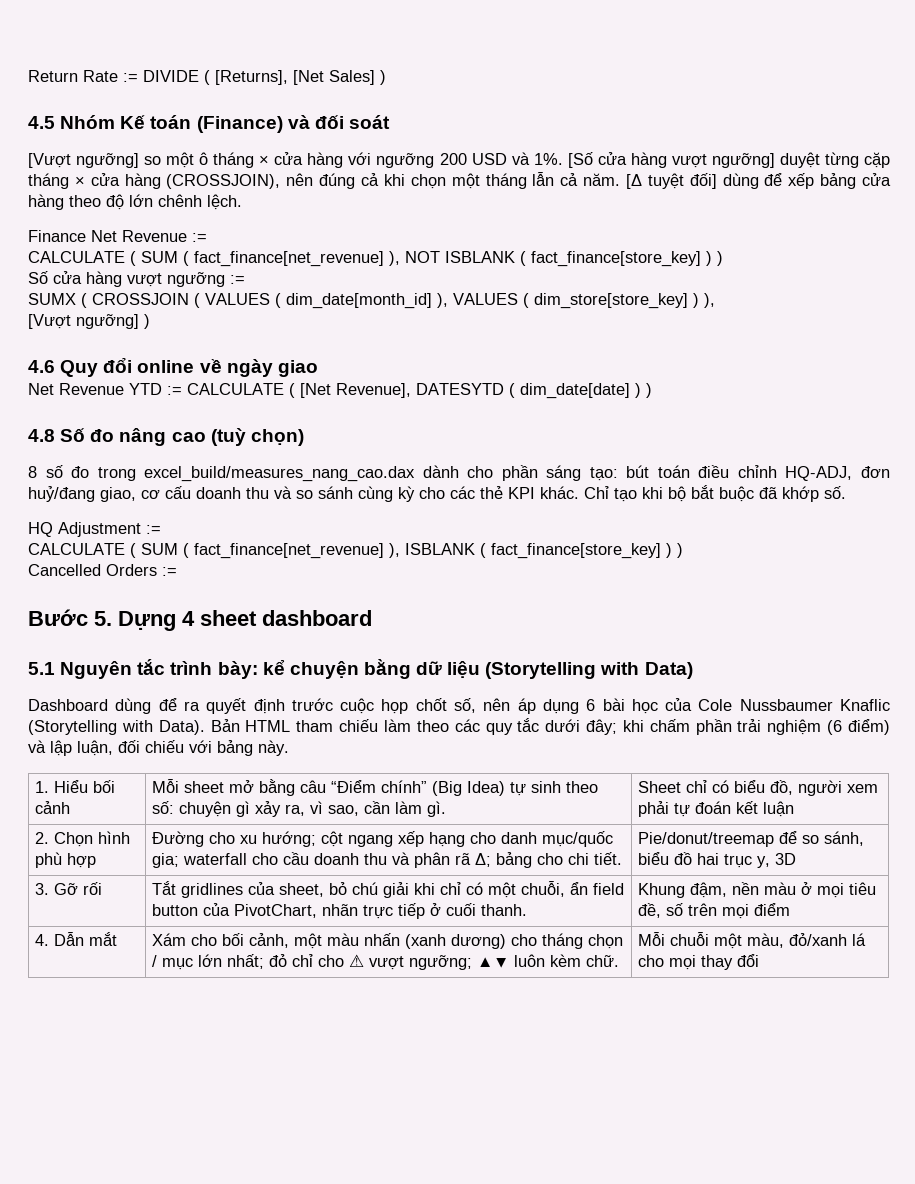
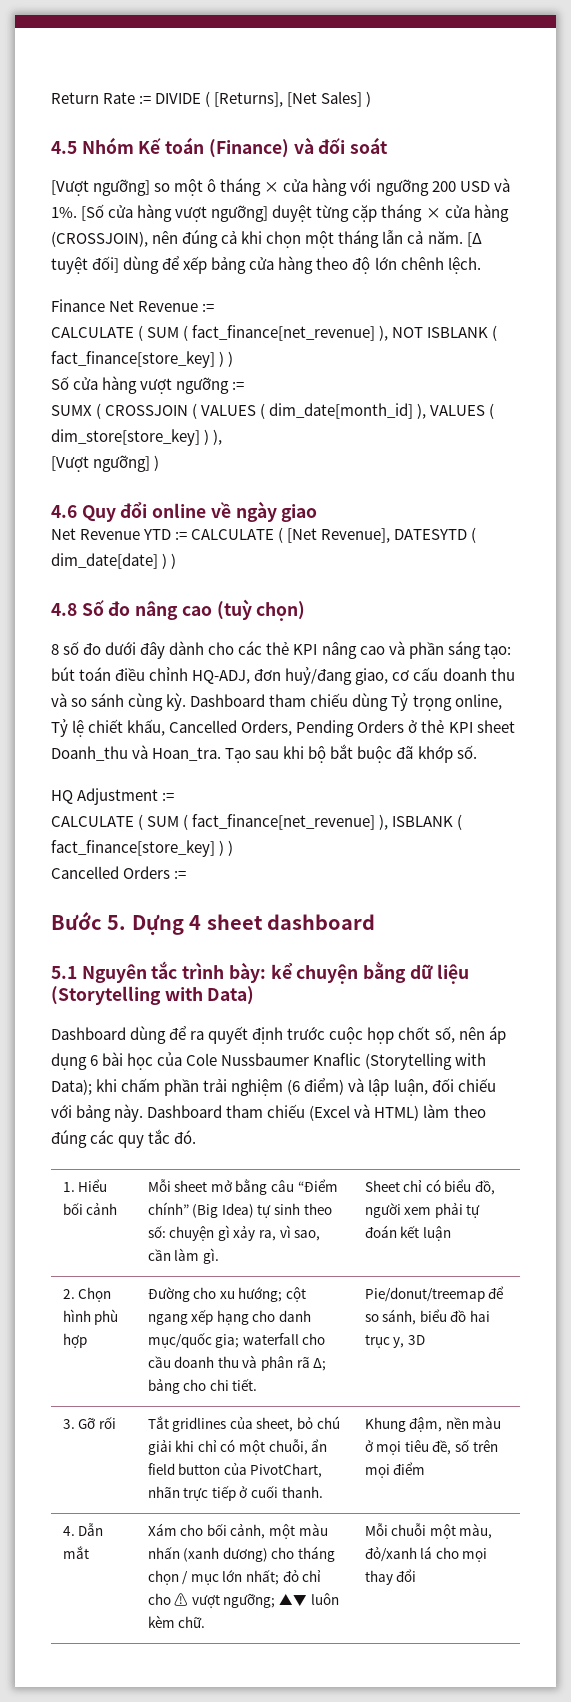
- 8 số đo trong excel_build/measures_nang_cao.dax dành cho phần sáng tạo: bút toán điều chỉnh HQ-ADJ, đơn huỷ/đang giao, cơ cấu doanh thu và so sánh cùng kỳ cho các thẻ KPI khác. Chỉ tạo khi bộ bắt buộc đã khớp số.
+ 8 số đo dưới đây dành cho các thẻ KPI nâng cao và phần sáng tạo: bút toán điều chỉnh HQ-ADJ, đơn huỷ/đang giao, cơ cấu doanh thu và so sánh cùng kỳ. Dashboard tham chiếu dùng Tỷ trọng online, Tỷ lệ chiết khấu, Cancelled Orders, Pending Orders ở thẻ KPI sheet Doanh_thu và Hoan_tra. Tạo sau khi bộ bắt buộc đã khớp số.
- Dashboard dùng để ra quyết định trước cuộc họp chốt số, nên áp dụng 6 bài học của Cole Nussbaumer Knaflic (Storytelling with Data). Bản HTML tham chiếu làm theo các quy tắc dưới đây; khi chấm phần trải nghiệm (6 điểm) và lập luận, đối chiếu với bảng này.
+ Dashboard dùng để ra quyết định trước cuộc họp chốt số, nên áp dụng 6 bài học của Cole Nussbaumer Knaflic (Storytelling with Data); khi chấm phần trải nghiệm (6 điểm) và lập luận, đối chiếu với bảng này. Dashboard tham chiếu (Excel và HTML) làm theo đúng các quy tắc đó.

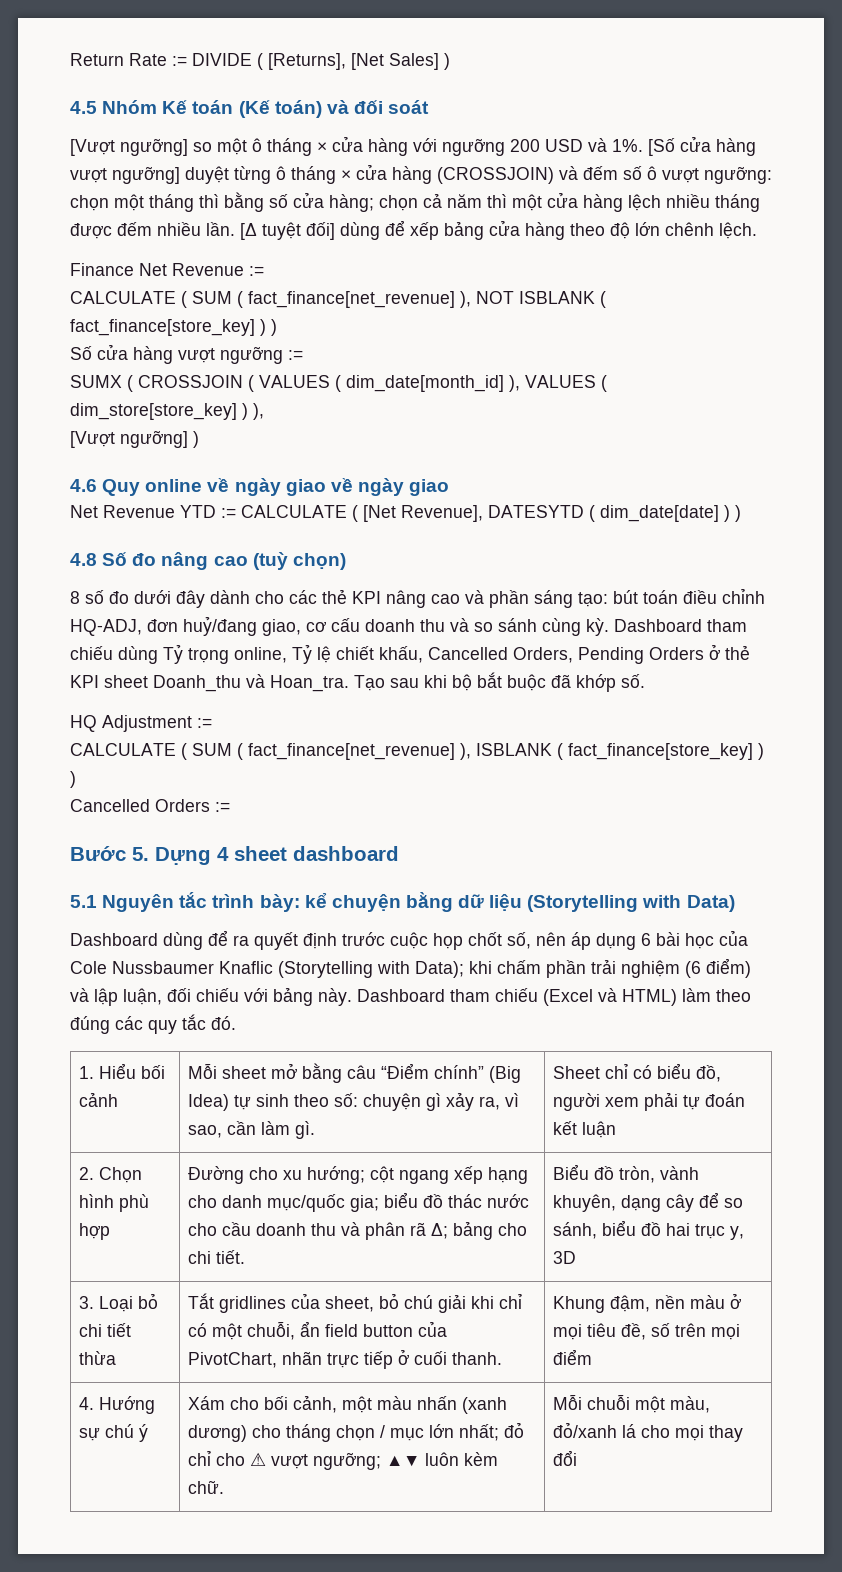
- 4.5 Nhóm Kế toán (Finance) và đối soát
+ 4.5 Nhóm Kế toán (Kế toán) và đối soát
- [Số cửa hàng vượt ngưỡng] duyệt từng cặp tháng × cửa hàng (CROSSJOIN), nên đúng cả khi chọn một tháng lẫn cả năm.
+ [Số cửa hàng vượt ngưỡng] duyệt từng ô tháng × cửa hàng (CROSSJOIN) và đếm số ô vượt ngưỡng: chọn một tháng thì bằng số cửa hàng; chọn cả năm thì một cửa hàng lệch nhiều tháng được đếm nhiều lần.
- 4.6 Quy đổi online về ngày giao
+ 4.6 Quy online về ngày giao về ngày giao
- Đường cho xu hướng; cột ngang xếp hạng cho danh mục/quốc gia; waterfall cho cầu doanh thu và phân rã Δ; bảng cho chi tiết.
+ Đường cho xu hướng; cột ngang xếp hạng cho danh mục/quốc gia; biểu đồ thác nước cho cầu doanh thu và phân rã Δ; bảng cho chi tiết.
- Pie/donut/treemap để so sánh, biểu đồ hai trục y, 3D
+ Biểu đồ tròn, vành khuyên, dạng cây để so sánh, biểu đồ hai trục y, 3D
- 3. Gỡ rối
+ 3. Loại bỏ chi tiết thừa
- 4. Dẫn mắt
+ 4. Hướng sự chú ý

